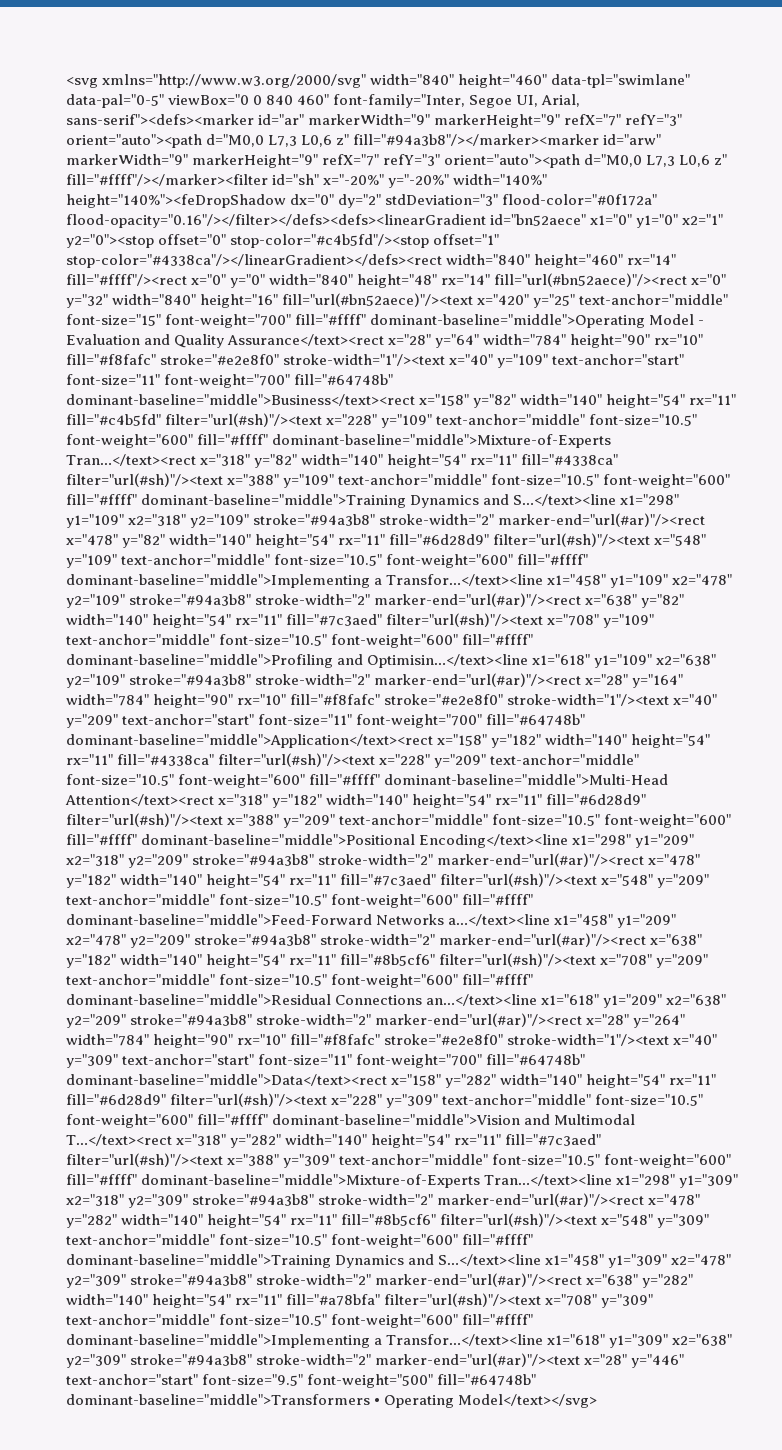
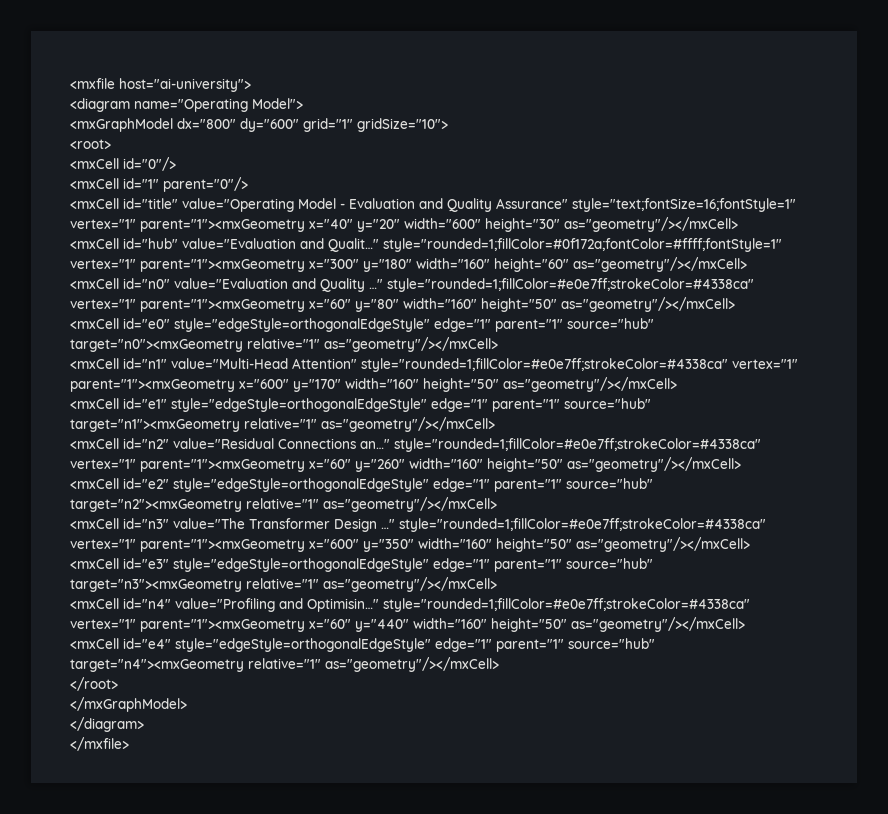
- <svg xmlns="http://www.w3.org/2000/svg" width="840" height="460" data-tpl="swimlane" data-pal="0-5" viewBox="0 0 840 460" font-family="Inter, Segoe UI, Arial, sans-serif"><defs><marker id="ar" markerWidth="9" markerHeight="9" refX="7" refY="3" orient="auto"><path d="M0,0 L7,3 L0,6 z" fill="#94a3b8"/></marker><marker id="arw" markerWidth="9" markerHeight="9" refX="7" refY="3" orient="auto"><path d="M0,0 L7,3 L0,6 z" fill="#ffff"/></marker><filter id="sh" x="-20%" y="-20%" width="140%" height="140%"><feDropShadow dx="0" dy="2" stdDeviation="3" flood-color="#0f172a" flood-opacity="0.16"/></filter></defs><defs><linearGradient id="bn52aece" x1="0" y1="0" x2="1" y2="0"><stop offset="0" stop-color="#c4b5fd"/><stop offset="1" stop-color="#4338ca"/></linearGradient></defs><rect width="840" height="460" rx="14" fill="#ffff"/><rect x="0" y="0" width="840" height="48" rx="14" fill="url(#bn52aece)"/><rect x="0" y="32" width="840" height="16" fill="url(#bn52aece)"/><text x="420" y="25" text-anchor="middle" font-size="15" font-weight="700" fill="#ffff" dominant-baseline="middle">Operating Model - Evaluation and Quality Assurance</text><rect x="28" y="64" width="784" height="90" rx="10" fill="#f8fafc" stroke="#e2e8f0" stroke-width="1"/><text x="40" y="109" text-anchor="start" font-size="11" font-weight="700" fill="#64748b" dominant-baseline="middle">Business</text><rect x="158" y="82" width="140" height="54" rx="11" fill="#c4b5fd" filter="url(#sh)"/><text x="228" y="109" text-anchor="middle" font-size="10.5" font-weight="600" fill="#ffff" dominant-baseline="middle">Mixture-of-Experts Tran…</text><rect x="318" y="82" width="140" height="54" rx="11" fill="#4338ca" filter="url(#sh)"/><text x="388" y="109" text-anchor="middle" font-size="10.5" font-weight="600" fill="#ffff" dominant-baseline="middle">Training Dynamics and S…</text><line x1="298" y1="109" x2="318" y2="109" stroke="#94a3b8" stroke-width="2" marker-end="url(#ar)"/><rect x="478" y="82" width="140" height="54" rx="11" fill="#6d28d9" filter="url(#sh)"/><text x="548" y="109" text-anchor="middle" font-size="10.5" font-weight="600" fill="#ffff" dominant-baseline="middle">Implementing a Transfor…</text><line x1="458" y1="109" x2="478" y2="109" stroke="#94a3b8" stroke-width="2" marker-end="url(#ar)"/><rect x="638" y="82" width="140" height="54" rx="11" fill="#7c3aed" filter="url(#sh)"/><text x="708" y="109" text-anchor="middle" font-size="10.5" font-weight="600" fill="#ffff" dominant-baseline="middle">Profiling and Optimisin…</text><line x1="618" y1="109" x2="638" y2="109" stroke="#94a3b8" stroke-width="2" marker-end="url(#ar)"/><rect x="28" y="164" width="784" height="90" rx="10" fill="#f8fafc" stroke="#e2e8f0" stroke-width="1"/><text x="40" y="209" text-anchor="start" font-size="11" font-weight="700" fill="#64748b" dominant-baseline="middle">Application</text><rect x="158" y="182" width="140" height="54" rx="11" fill="#4338ca" filter="url(#sh)"/><text x="228" y="209" text-anchor="middle" font-size="10.5" font-weight="600" fill="#ffff" dominant-baseline="middle">Multi-Head Attention</text><rect x="318" y="182" width="140" height="54" rx="11" fill="#6d28d9" filter="url(#sh)"/><text x="388" y="209" text-anchor="middle" font-size="10.5" font-weight="600" fill="#ffff" dominant-baseline="middle">Positional Encoding</text><line x1="298" y1="209" x2="318" y2="209" stroke="#94a3b8" stroke-width="2" marker-end="url(#ar)"/><rect x="478" y="182" width="140" height="54" rx="11" fill="#7c3aed" filter="url(#sh)"/><text x="548" y="209" text-anchor="middle" font-size="10.5" font-weight="600" fill="#ffff" dominant-baseline="middle">Feed-Forward Networks a…</text><line x1="458" y1="209" x2="478" y2="209" stroke="#94a3b8" stroke-width="2" marker-end="url(#ar)"/><rect x="638" y="182" width="140" height="54" rx="11" fill="#8b5cf6" filter="url(#sh)"/><text x="708" y="209" text-anchor="middle" font-size="10.5" font-weight="600" fill="#ffff" dominant-baseline="middle">Residual Connections an…</text><line x1="618" y1="209" x2="638" y2="209" stroke="#94a3b8" stroke-width="2" marker-end="url(#ar)"/><rect x="28" y="264" width="784" height="90" rx="10" fill="#f8fafc" stroke="#e2e8f0" stroke-width="1"/><text x="40" y="309" text-anchor="start" font-size="11" font-weight="700" fill="#64748b" dominant-baseline="middle">Data</text><rect x="158" y="282" width="140" height="54" rx="11" fill="#6d28d9" filter="url(#sh)"/><text x="228" y="309" text-anchor="middle" font-size="10.5" font-weight="600" fill="#ffff" dominant-baseline="middle">Vision and Multimodal T…</text><rect x="318" y="282" width="140" height="54" rx="11" fill="#7c3aed" filter="url(#sh)"/><text x="388" y="309" text-anchor="middle" font-size="10.5" font-weight="600" fill="#ffff" dominant-baseline="middle">Mixture-of-Experts Tran…</text><line x1="298" y1="309" x2="318" y2="309" stroke="#94a3b8" stroke-width="2" marker-end="url(#ar)"/><rect x="478" y="282" width="140" height="54" rx="11" fill="#8b5cf6" filter="url(#sh)"/><text x="548" y="309" text-anchor="middle" font-size="10.5" font-weight="600" fill="#ffff" dominant-baseline="middle">Training Dynamics and S…</text><line x1="458" y1="309" x2="478" y2="309" stroke="#94a3b8" stroke-width="2" marker-end="url(#ar)"/><rect x="638" y="282" width="140" height="54" rx="11" fill="#a78bfa" filter="url(#sh)"/><text x="708" y="309" text-anchor="middle" font-size="10.5" font-weight="600" fill="#ffff" dominant-baseline="middle">Implementing a Transfor…</text><line x1="618" y1="309" x2="638" y2="309" stroke="#94a3b8" stroke-width="2" marker-end="url(#ar)"/><text x="28" y="446" text-anchor="start" font-size="9.5" font-weight="500" fill="#64748b" dominant-baseline="middle">Transformers • Operating Model</text></svg>
+ <mxfile host="ai-university">
+ <diagram name="Operating Model">
+ <mxGraphModel dx="800" dy="600" grid="1" gridSize="10">
+ <root>
+ <mxCell id="0"/>
+ <mxCell id="1" parent="0"/>
+ <mxCell id="title" value="Operating Model - Evaluation and Quality Assurance" style="text;fontSize=16;fontStyle=1" vertex="1" parent="1"><mxGeometry x="40" y="20" width="600" height="30" as="geometry"/></mxCell>
+ <mxCell id="hub" value="Evaluation and Qualit…" style="rounded=1;fillColor=#0f172a;fontColor=#ffff;fontStyle=1" vertex="1" parent="1"><mxGeometry x="300" y="180" width="160" height="60" as="geometry"/></mxCell>
+ <mxCell id="n0" value="Evaluation and Quality …" style="rounded=1;fillColor=#e0e7ff;strokeColor=#4338ca" vertex="1" parent="1"><mxGeometry x="60" y="80" width="160" height="50" as="geometry"/></mxCell>
+ <mxCell id="e0" style="edgeStyle=orthogonalEdgeStyle" edge="1" parent="1" source="hub" target="n0"><mxGeometry relative="1" as="geometry"/></mxCell>
+ <mxCell id="n1" value="Multi-Head Attention" style="rounded=1;fillColor=#e0e7ff;strokeColor=#4338ca" vertex="1" parent="1"><mxGeometry x="600" y="170" width="160" height="50" as="geometry"/></mxCell>
+ <mxCell id="e1" style="edgeStyle=orthogonalEdgeStyle" edge="1" parent="1" source="hub" target="n1"><mxGeometry relative="1" as="geometry"/></mxCell>
+ <mxCell id="n2" value="Residual Connections an…" style="rounded=1;fillColor=#e0e7ff;strokeColor=#4338ca" vertex="1" parent="1"><mxGeometry x="60" y="260" width="160" height="50" as="geometry"/></mxCell>
+ <mxCell id="e2" style="edgeStyle=orthogonalEdgeStyle" edge="1" parent="1" source="hub" target="n2"><mxGeometry relative="1" as="geometry"/></mxCell>
+ <mxCell id="n3" value="The Transformer Design …" style="rounded=1;fillColor=#e0e7ff;strokeColor=#4338ca" vertex="1" parent="1"><mxGeometry x="600" y="350" width="160" height="50" as="geometry"/></mxCell>
+ <mxCell id="e3" style="edgeStyle=orthogonalEdgeStyle" edge="1" parent="1" source="hub" target="n3"><mxGeometry relative="1" as="geometry"/></mxCell>
+ <mxCell id="n4" value="Profiling and Optimisin…" style="rounded=1;fillColor=#e0e7ff;strokeColor=#4338ca" vertex="1" parent="1"><mxGeometry x="60" y="440" width="160" height="50" as="geometry"/></mxCell>
+ <mxCell id="e4" style="edgeStyle=orthogonalEdgeStyle" edge="1" parent="1" source="hub" target="n4"><mxGeometry relative="1" as="geometry"/></mxCell>
+ </root>
+ </mxGraphModel>
+ </diagram>
+ </mxfile>

